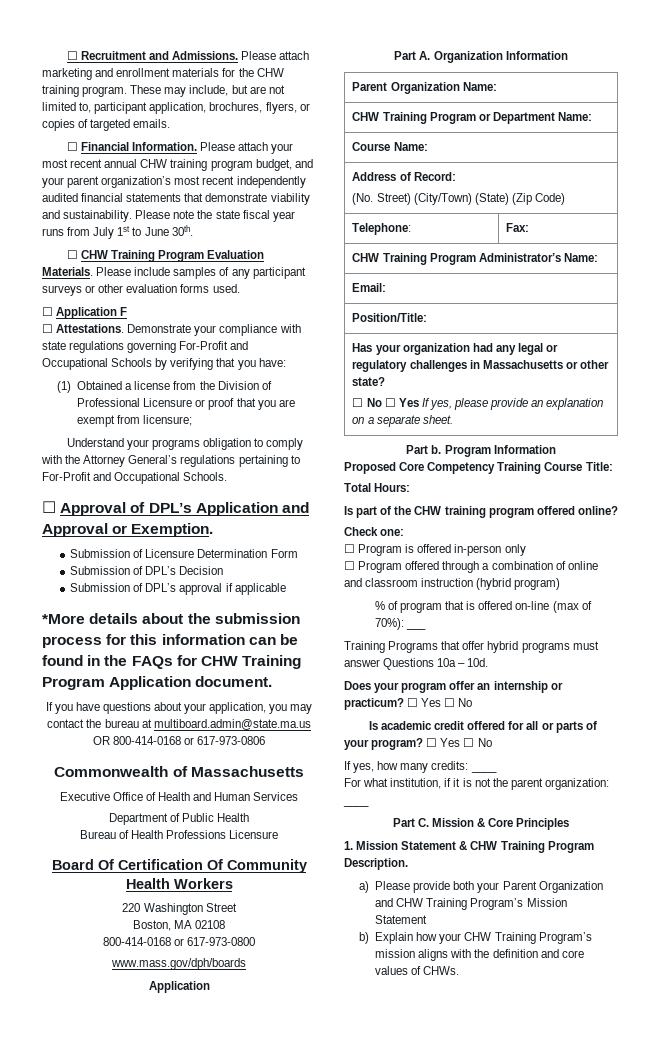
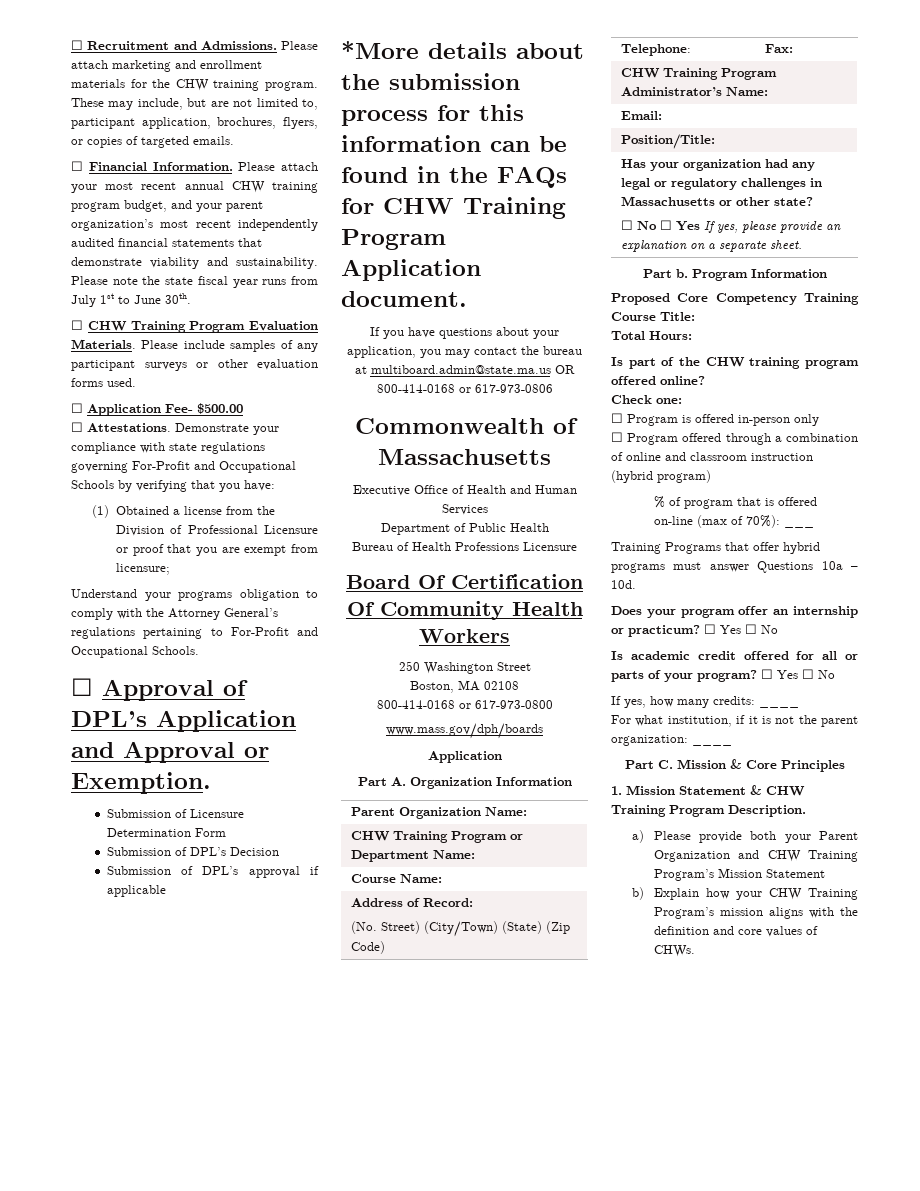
- ☐ Application F
+ ☐ Application Fee- $500.00
- 220 Washington Street
+ 250 Washington Street

